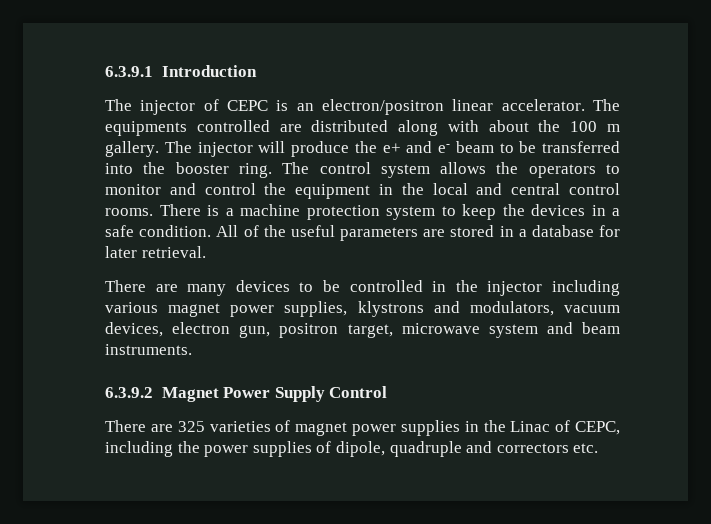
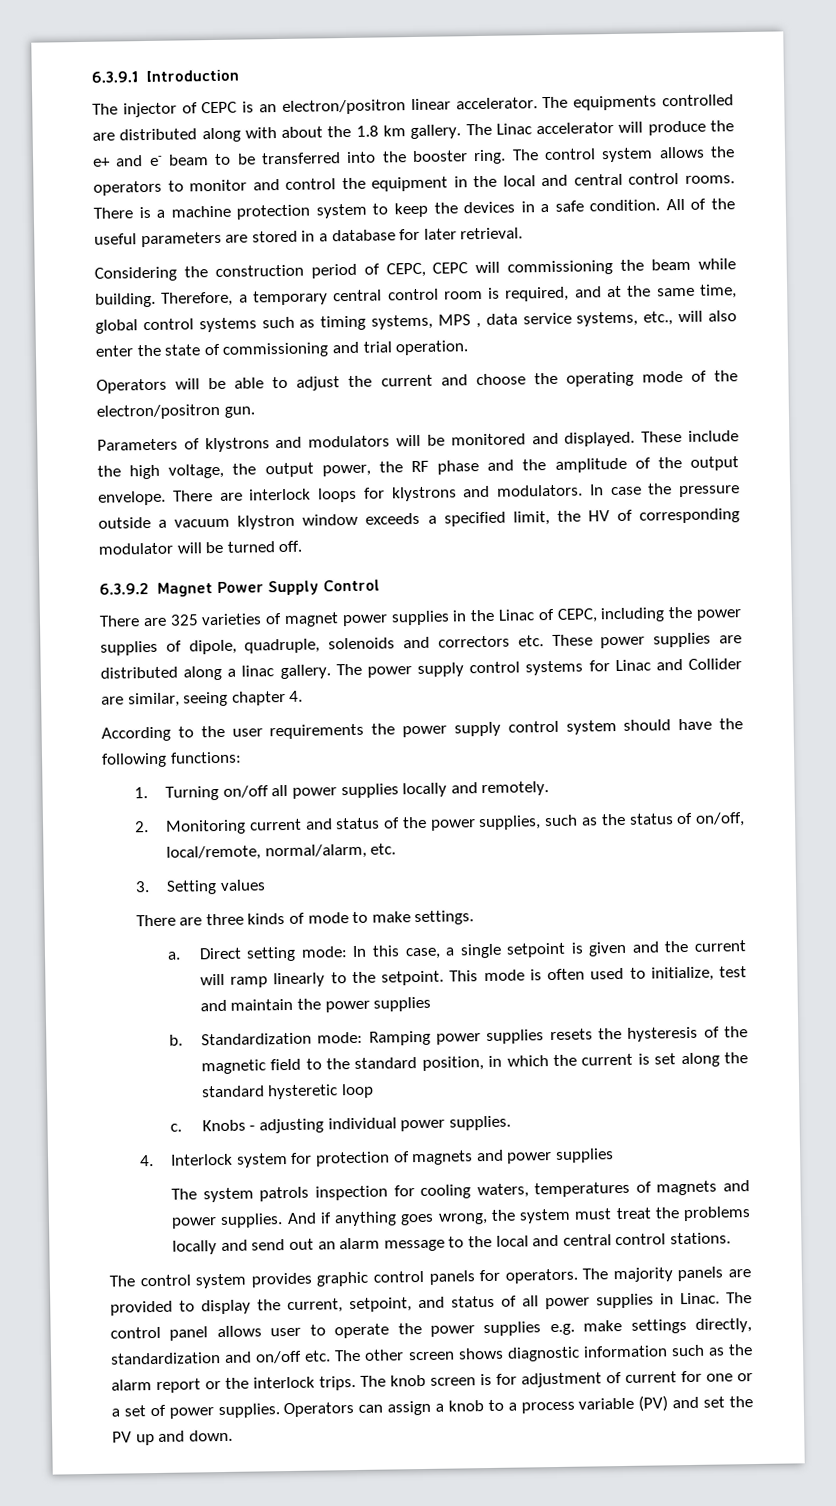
- The equipments controlled are distributed along with about the 100 m gallery. The injector will produce the e+ and e- beam to be transferred into the booster ring.
+ The equipments controlled are distributed along with about the 1.8 km gallery. The Linac accelerator will produce the e+ and e- beam to be transferred into the booster ring.
- There are many devices to be controlled in the injector including various magnet power supplies, klystrons and modulators, vacuum devices, electron gun, positron target, microwave system and beam instruments.
+ Considering the construction period of CEPC, CEPC will commissioning the beam while building. Therefore, a temporary central control room is required, and at the same time, global control systems such as timing systems, MPS , data service systems, etc., will also enter the state of commissioning and trial operation.
+ Operators will be able to adjust the current and choose the operating mode of the electron/positron gun.
+ Parameters of klystrons and modulators will be monitored and displayed. These include the high voltage, the output power, the RF phase and the amplitude of the output envelope. There are interlock loops for klystrons and modulators. In case the pressure outside a vacuum klystron window exceeds a specified limit, the HV of corresponding modulator will be turned off.
- There are 325 varieties of magnet power supplies in the Linac of CEPC, including the power supplies of dipole, quadruple and correctors etc.
+ There are 325 varieties of magnet power supplies in the Linac of CEPC, including the power supplies of dipole, quadruple, solenoids and correctors etc. These power supplies are distributed along a linac gallery. The power supply control systems for Linac and Collider are similar, seeing chapter 4.
+ According to the user requirements the power supply control system should have the following functions:
+ 1. Turning on/off all power supplies locally and remotely.
+ 2. Monitoring current and status of the power supplies, such as the status of on/off, local/remote, normal/alarm, etc.
+ 3. Setting values
+ There are three kinds of mode to make settings.
+ a. Direct setting mode: In this case, a single setpoint is given and the current will ramp linearly to the setpoint. This mode is often used to initialize, test and maintain the power supplies
+ b. Standardization mode: Ramping power supplies resets the hysteresis of the magnetic field to the standard position, in which the current is set along the standard hysteretic loop
+ c. Knobs - adjusting individual power supplies.
+ 4. Interlock system for protection of magnets and power supplies
+ The system patrols inspection for cooling waters, temperatures of magnets and power supplies. And if anything goes wrong, the system must treat the problems locally and send out an alarm message to the local and central control stations.
+ The control system provides graphic control panels for operators. The majority panels are provided to display the current, setpoint, and status of all power supplies in Linac. The control panel allows user to operate the power supplies e.g. make settings directly, standardization and on/off etc. The other screen shows diagnostic information such as the alarm report or the interlock trips. The knob screen is for adjustment of current for one or a set of power supplies. Operators can assign a knob to a process variable (PV) and set the PV up and down.

